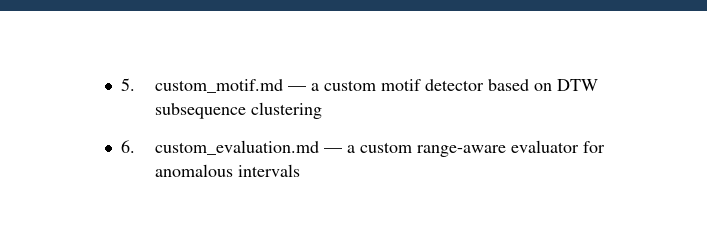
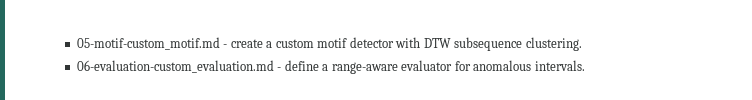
- 5. custom_motif.md — a custom motif detector based on DTW subsequence clustering
- 6. custom_evaluation.md — a custom range-aware evaluator for anomalous intervals
+ 05-motif-custom_motif.md - create a custom motif detector with DTW subsequence clustering.
+ 06-evaluation-custom_evaluation.md - define a range-aware evaluator for anomalous intervals.

